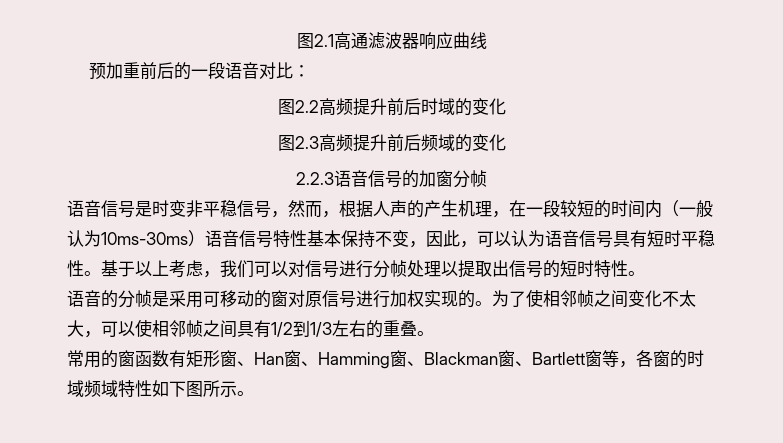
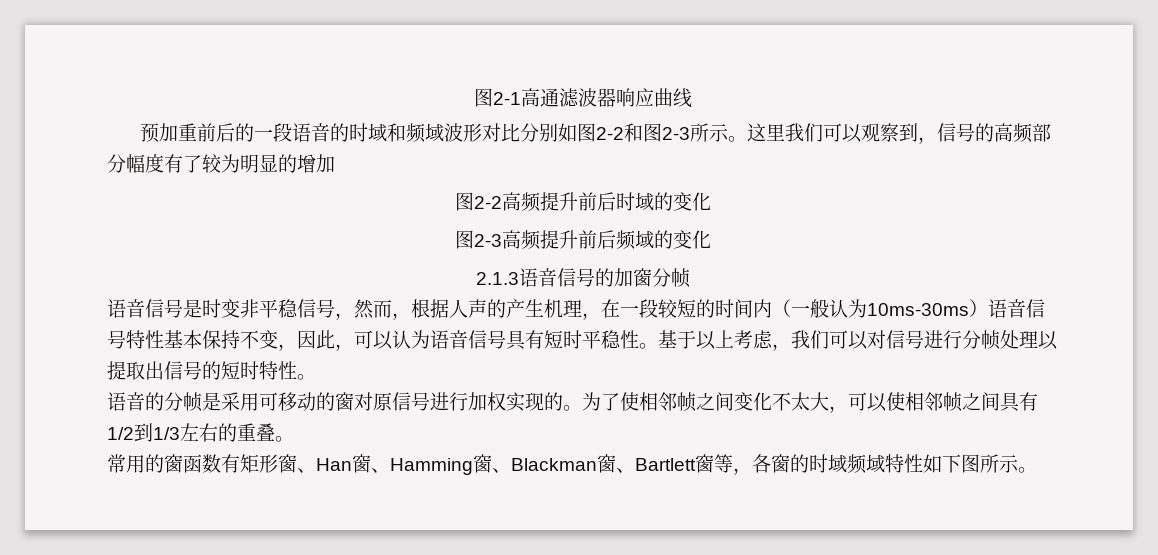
- 图2.1高通滤波器响应曲线
+ 图2-1高通滤波器响应曲线
- 预加重前后的一段语音对比：
- 图2.2高频提升前后时域的变化
+ 预加重前后的一段语音的时域和频域波形对比分别如图2-2和图2-3所示。这里我们可以观察到，信号的高频部分幅度有了较为明显的增加
+ 图2-2高频提升前后时域的变化
- 图2.3高频提升前后频域的变化
+ 图2-3高频提升前后频域的变化
- 2.2.3语音信号的加窗分帧
+ 2.1.3语音信号的加窗分帧

